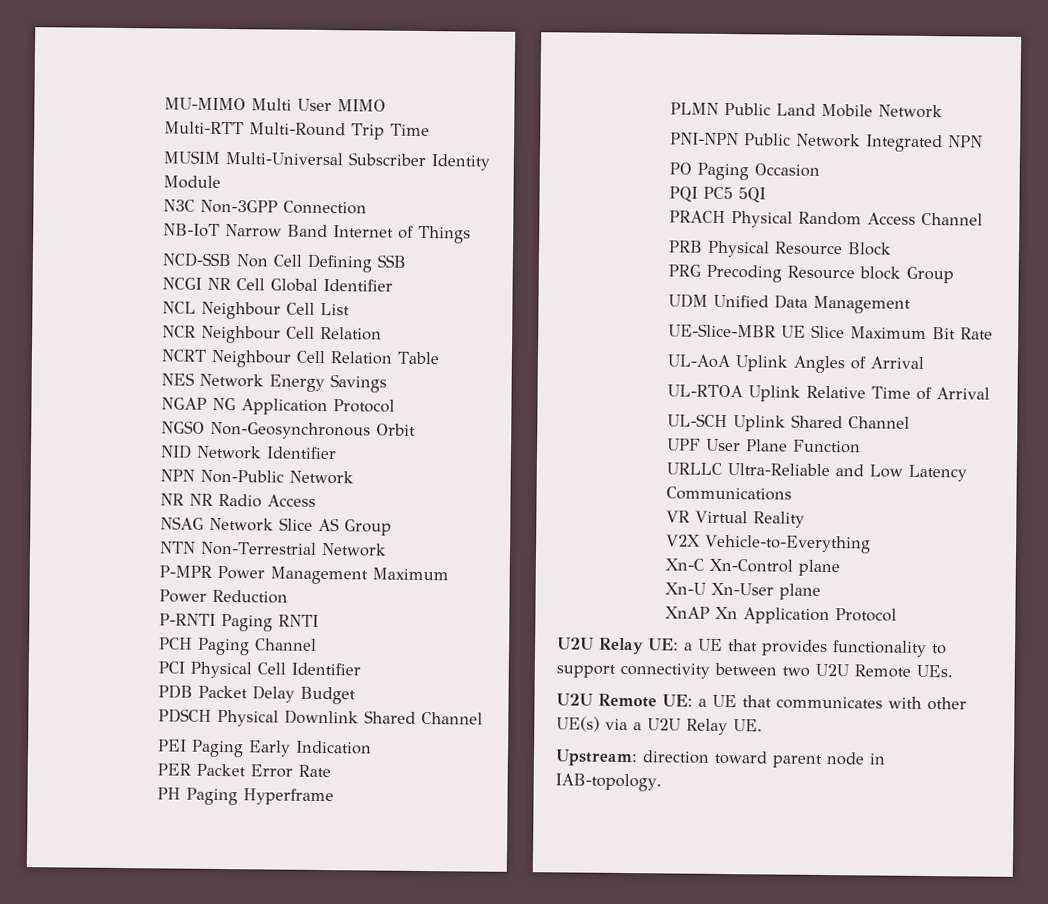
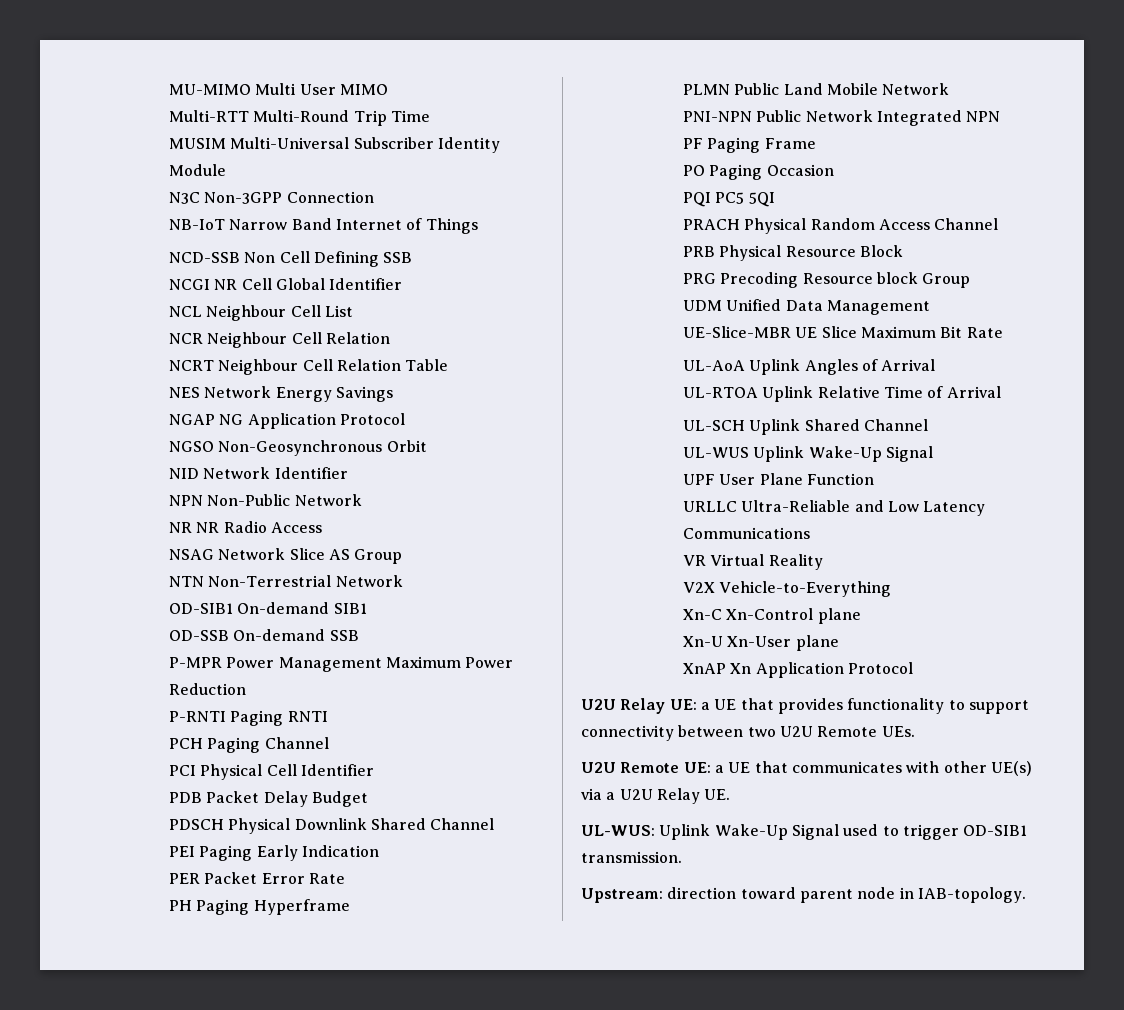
+ OD-SIB1 On-demand SIB1
+ OD-SSB On-demand SSB
+ PF Paging Frame
+ UL-WUS Uplink Wake-Up Signal
+ UL-WUS: Uplink Wake-Up Signal used to trigger OD-SIB1 transmission.

